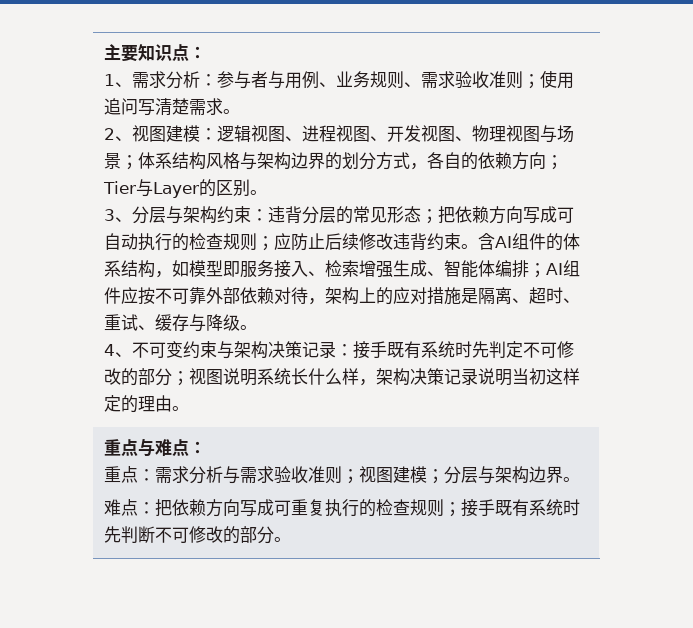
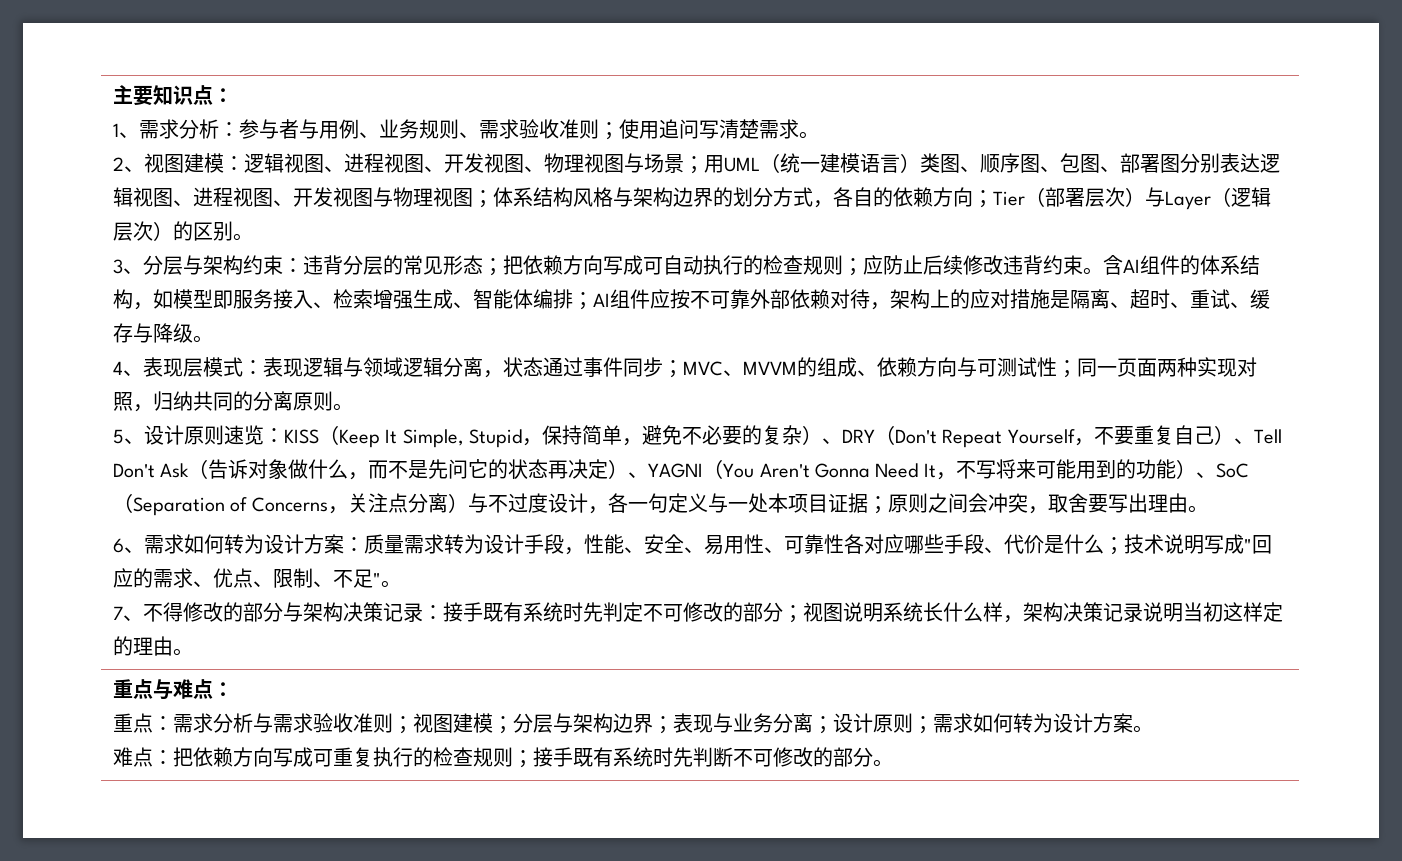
- 2、视图建模：逻辑视图、进程视图、开发视图、物理视图与场景；体系结构风格与架构边界的划分方式，各自的依赖方向；Tier与Layer的区别。
+ 2、视图建模：逻辑视图、进程视图、开发视图、物理视图与场景；用UML（统一建模语言）类图、顺序图、包图、部署图分别表达逻辑视图、进程视图、开发视图与物理视图；体系结构风格与架构边界的划分方式，各自的依赖方向；Tier（部署层次）与Layer（逻辑层次）的区别。
- 4、不可变约束与架构决策记录：接手既有系统时先判定不可修改的部分；视图说明系统长什么样，架构决策记录说明当初这样定的理由。
+ 4、表现层模式：表现逻辑与领域逻辑分离，状态通过事件同步；MVC、MVVM的组成、依赖方向与可测试性；同一页面两种实现对照，归纳共同的分离原则。
+ 5、设计原则速览：KISS（Keep It Simple, Stupid，保持简单，避免不必要的复杂）、DRY（Don't Repeat Yourself，不要重复自己）、Tell Don't Ask（告诉对象做什么，而不是先问它的状态再决定）、YAGNI（You Aren't Gonna Need It，不写将来可能用到的功能）、SoC（Separation of Concerns，关注点分离）与不过度设计，各一句定义与一处本项目证据；原则之间会冲突，取舍要写出理由。
+ 6、需求如何转为设计方案：质量需求转为设计手段，性能、安全、易用性、可靠性各对应哪些手段、代价是什么；技术说明写成"回应的需求、优点、限制、不足"。
+ 7、不得修改的部分与架构决策记录：接手既有系统时先判定不可修改的部分；视图说明系统长什么样，架构决策记录说明当初这样定的理由。
- 重点：需求分析与需求验收准则；视图建模；分层与架构边界。
+ 重点：需求分析与需求验收准则；视图建模；分层与架构边界；表现与业务分离；设计原则；需求如何转为设计方案。

